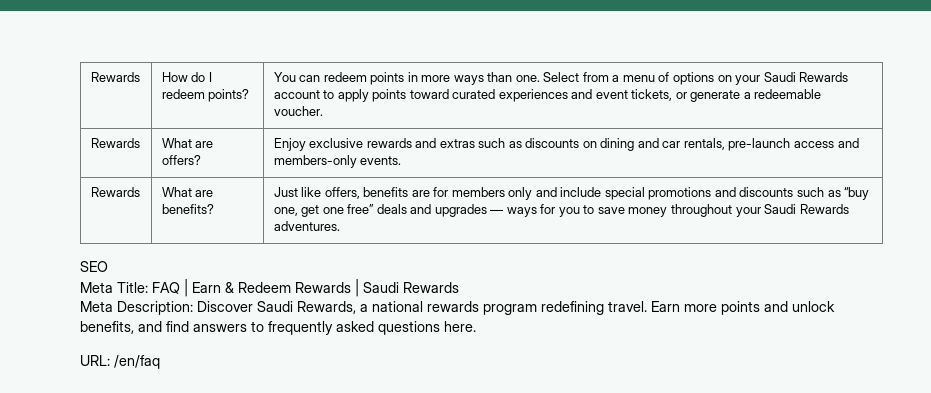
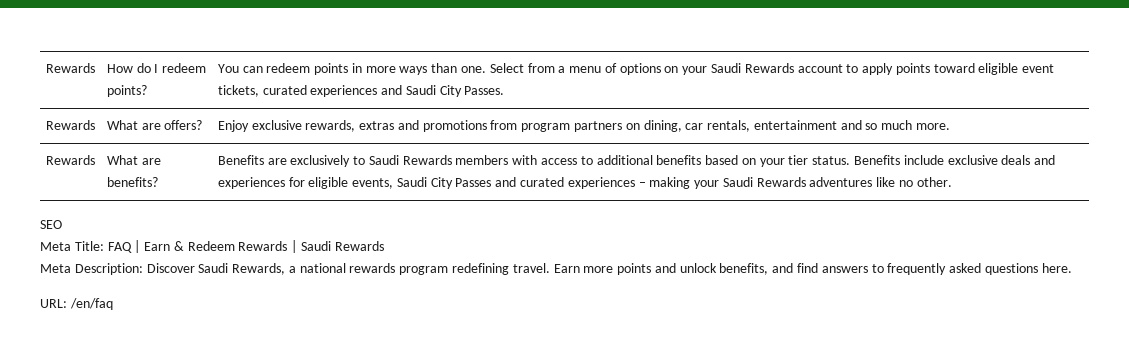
- Rewards | How do I redeem points? | You can redeem points in more ways than one. Select from a menu of options on your Saudi Rewards account to apply points toward curated experiences and event tickets, or generate a redeemable voucher.
+ Rewards | How do I redeem points? | You can redeem points in more ways than one. Select from a menu of options on your Saudi Rewards account to apply points toward eligible event tickets, curated experiences and Saudi City Passes.
- Rewards | What are offers? | Enjoy exclusive rewards and extras such as discounts on dining and car rentals, pre-launch access and members-only events.
- Rewards | What are benefits? | Just like offers, benefits are for members only and include special promotions and discounts such as “buy one, get one free” deals and upgrades — ways for you to save money throughout your Saudi Rewards adventures.
+ Rewards | What are offers? | Enjoy exclusive rewards, extras and promotions from program partners on dining, car rentals, entertainment and so much more.
+ Rewards | What are benefits? | Benefits are exclusively to Saudi Rewards members with access to additional benefits based on your tier status. Benefits include exclusive deals and experiences for eligible events, Saudi City Passes and curated experiences – making your Saudi Rewards adventures like no other.

